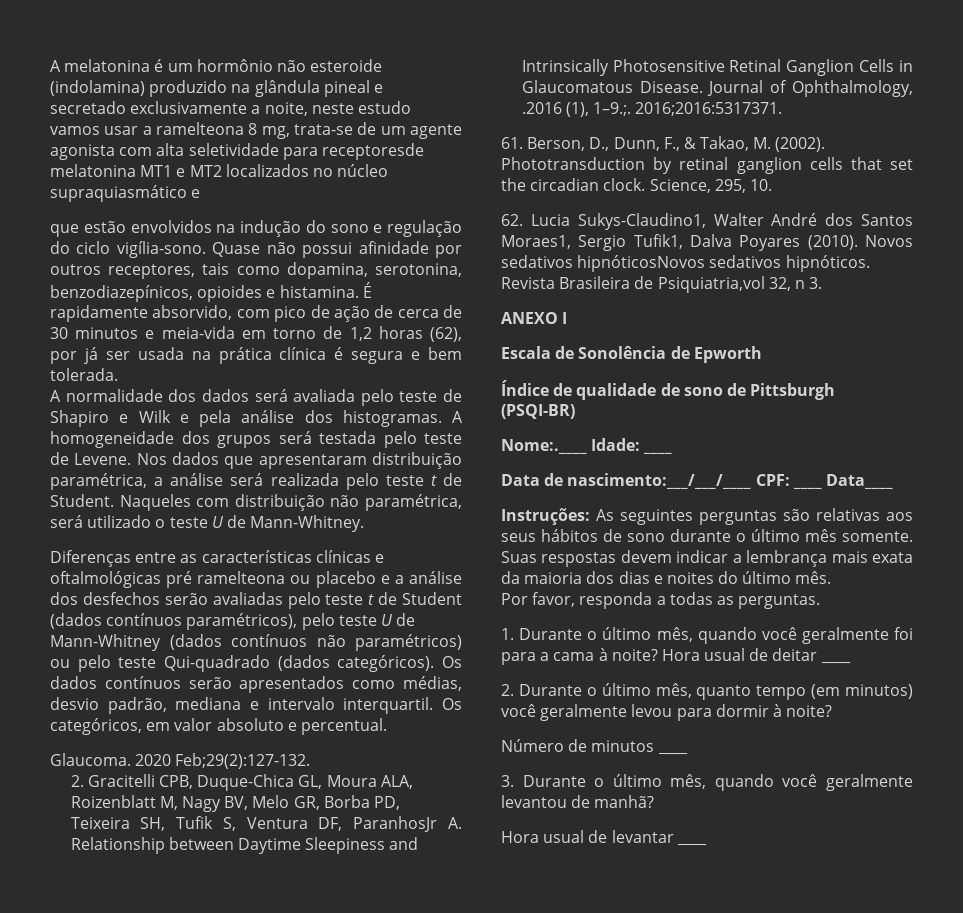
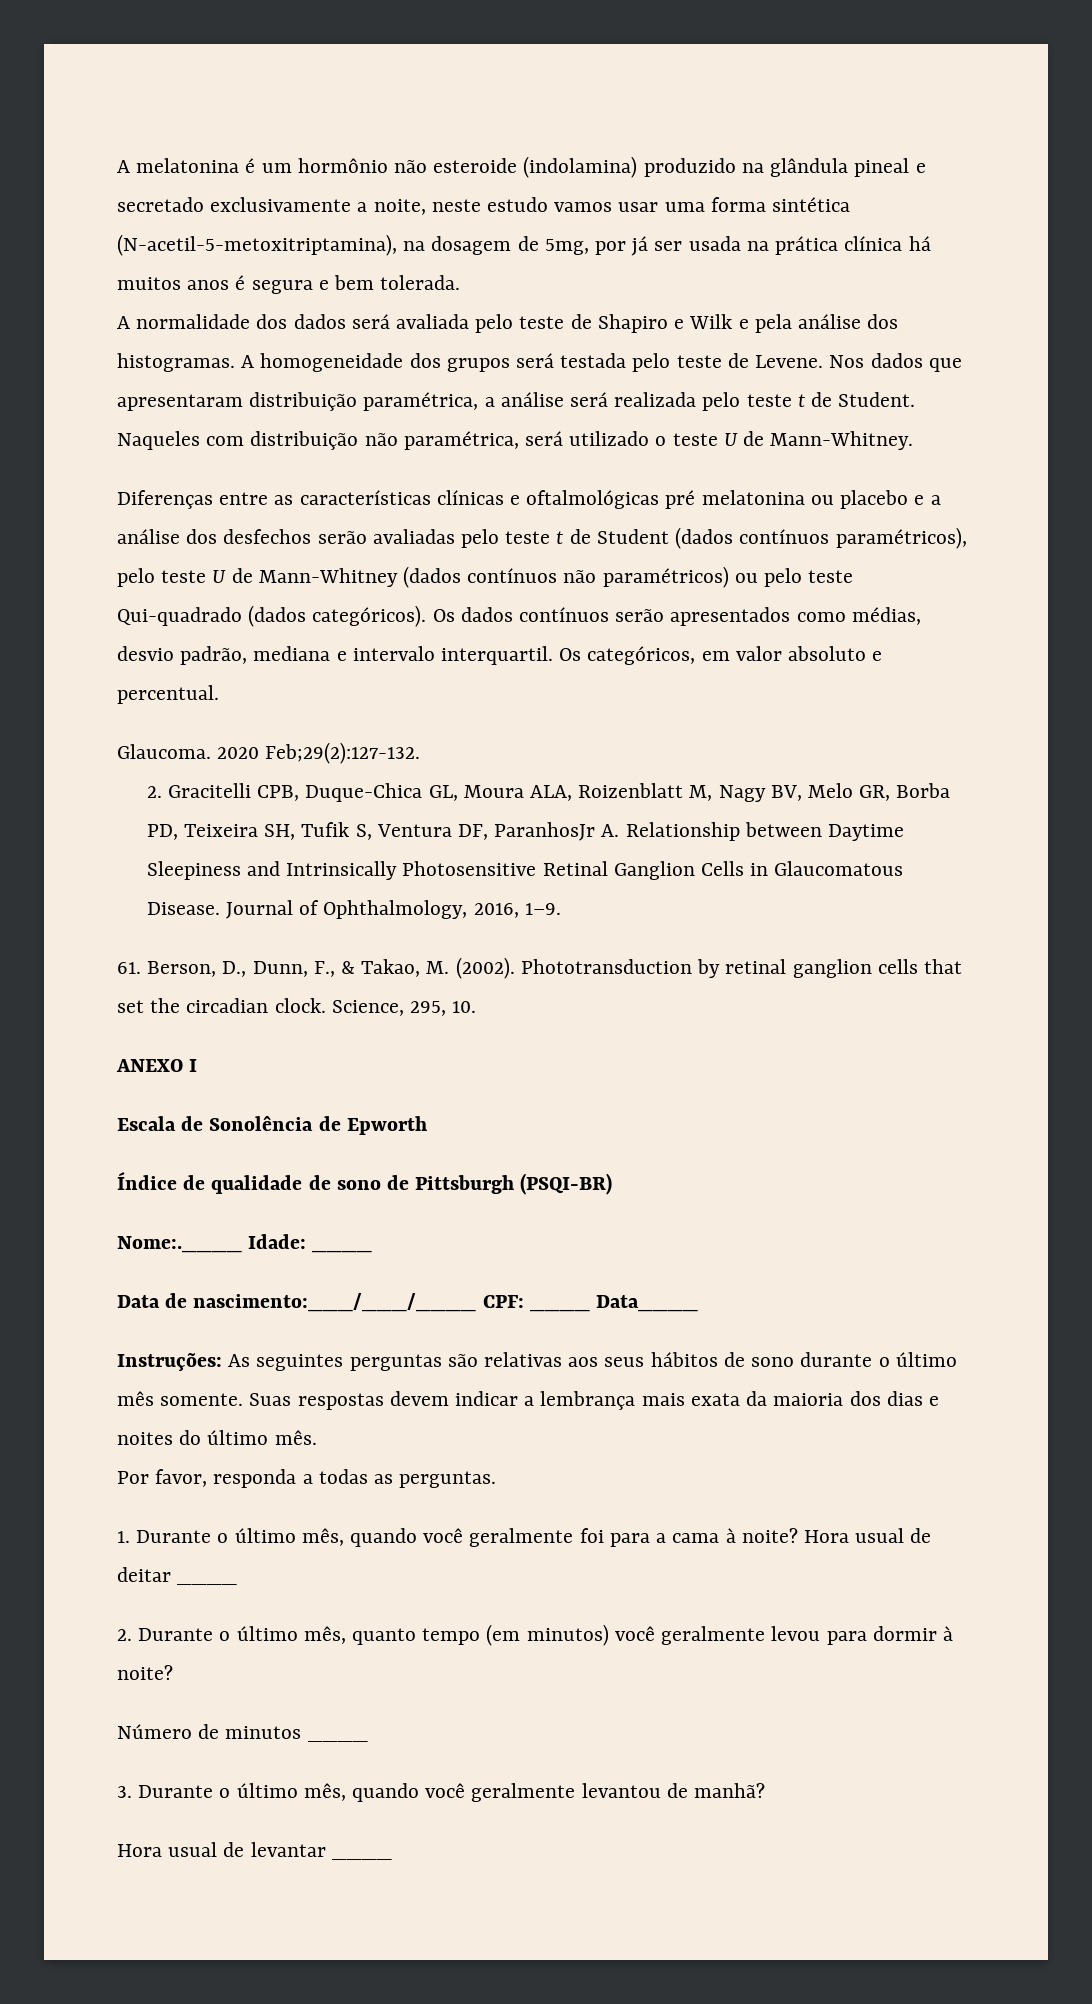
- A melatonina é um hormônio não esteroide (indolamina) produzido na glândula pineal e secretado exclusivamente a noite, neste estudo vamos usar a ramelteona 8 mg, trata-se de um agente agonista com alta seletividade para receptoresde melatonina MT1 e MT2 localizados no núcleo supraquiasmático e
- que estão envolvidos na indução do sono e regulação do ciclo vigília-sono. Quase não possui afinidade por outros receptores, tais como dopamina, serotonina, benzodiazepínicos, opioides e histamina. É rapidamente absorvido, com pico de ação de cerca de 30 minutos e meia-vida em torno de 1,2 horas (62), por já ser usada na prática clínica é segura e bem tolerada.
+ A melatonina é um hormônio não esteroide (indolamina) produzido na glândula pineal e secretado exclusivamente a noite, neste estudo vamos usar uma forma sintética (N-acetil-5-metoxitriptamina), na dosagem de 5mg, por já ser usada na prática clínica há muitos anos é segura e bem tolerada.
- Diferenças entre as características clínicas e oftalmológicas pré ramelteona ou placebo e a análise dos desfechos serão avaliadas pelo teste t de Student (dados contínuos paramétricos), pelo teste U de Mann-Whitney (dados contínuos não paramétricos) ou pelo teste Qui-quadrado (dados categóricos).
+ Diferenças entre as características clínicas e oftalmológicas pré melatonina ou placebo e a análise dos desfechos serão avaliadas pelo teste t de Student (dados contínuos paramétricos), pelo teste U de Mann-Whitney (dados contínuos não paramétricos) ou pelo teste Qui-quadrado (dados categóricos).
- Journal of Ophthalmology, .2016 (1), 1–9.;. 2016;2016:5317371.
+ Journal of Ophthalmology, 2016, 1–9.
- 62. Lucia Sukys-Claudino1, Walter André dos Santos Moraes1, Sergio Tufik1, Dalva Poyares (2010). Novos sedativos hipnóticosNovos sedativos hipnóticos. Revista Brasileira de Psiquiatria,vol 32, n 3.

